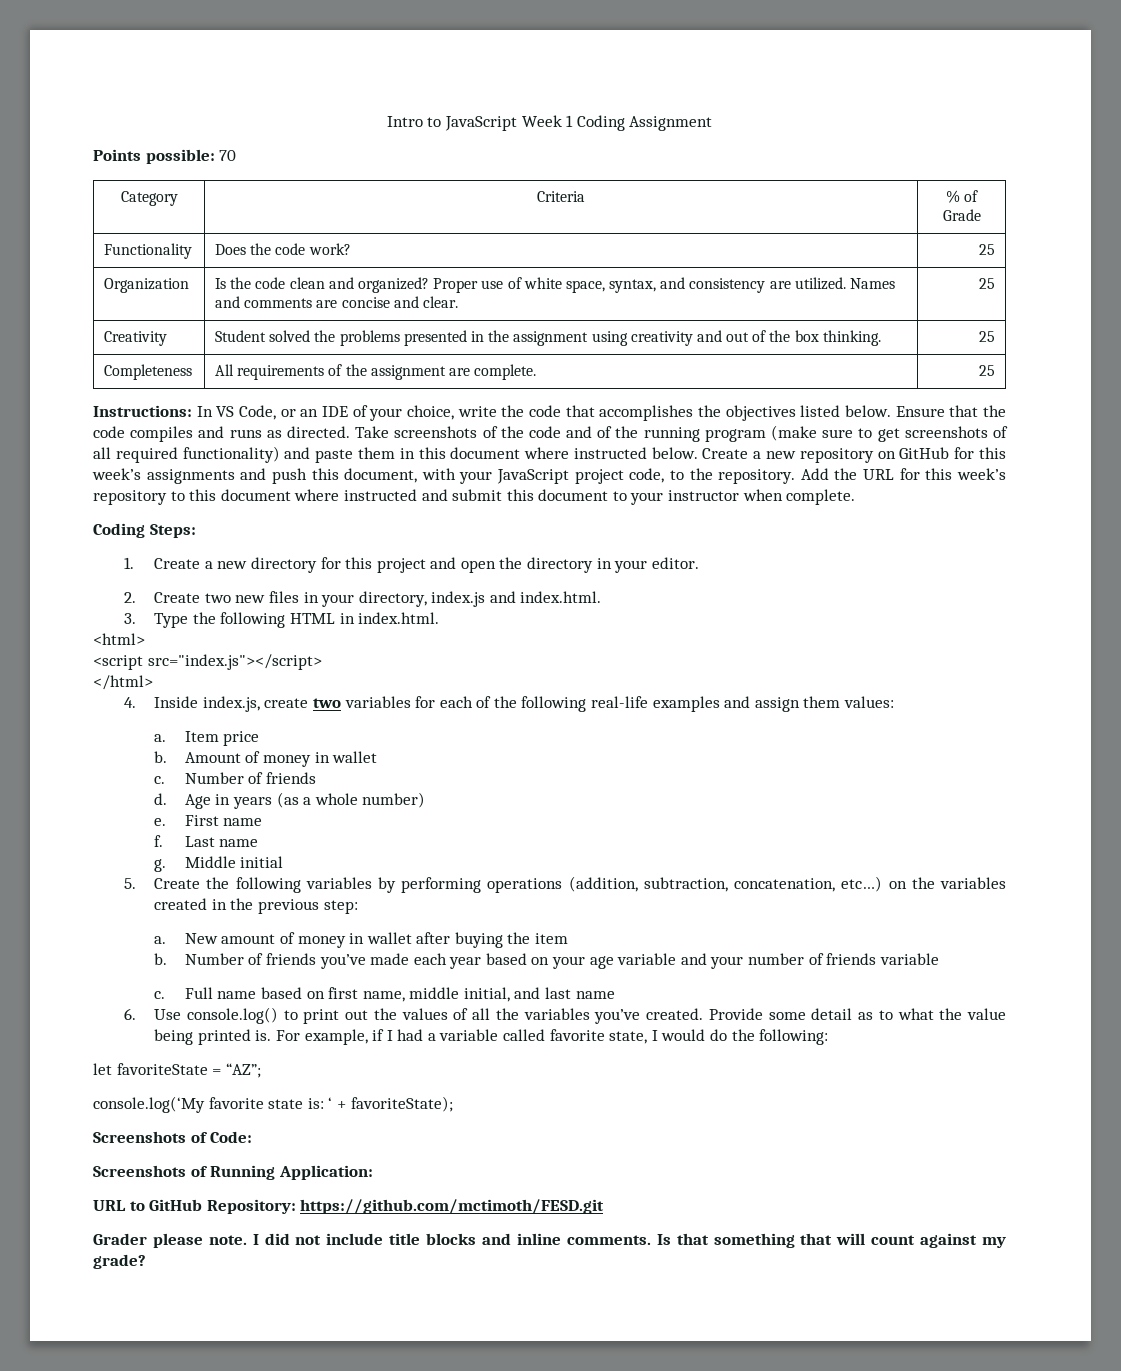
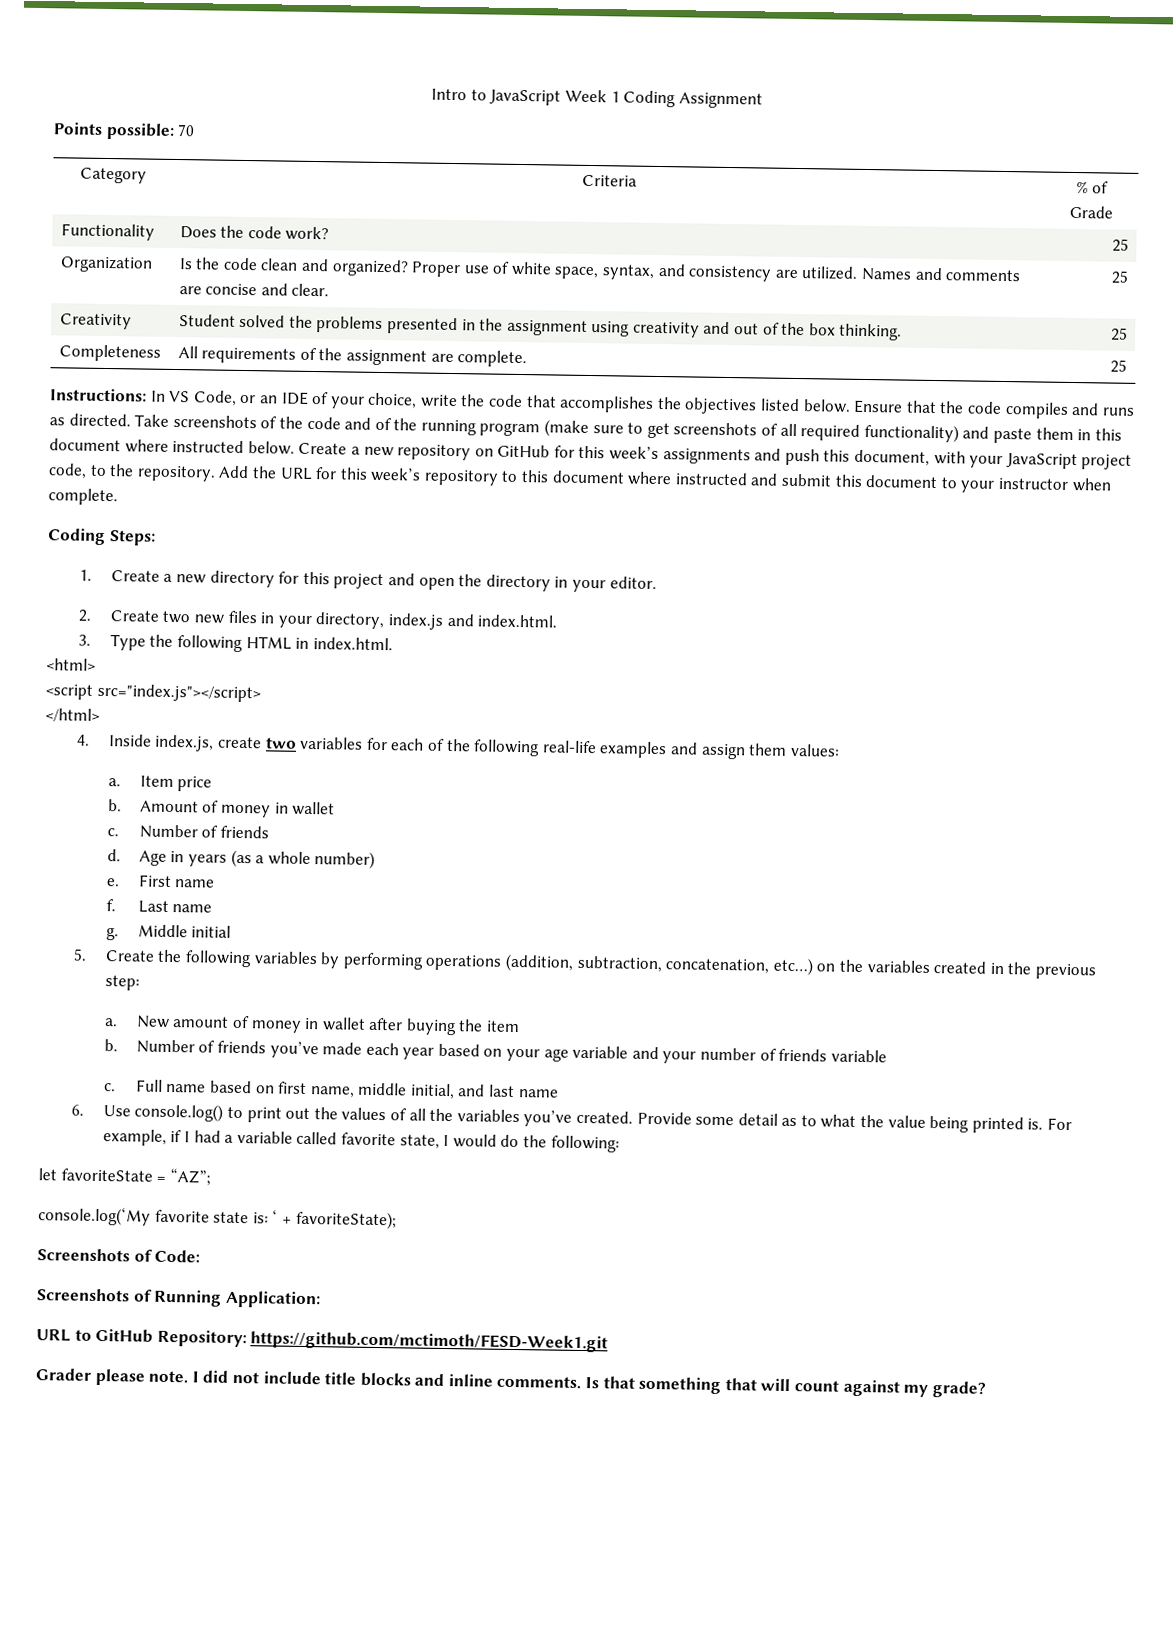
- URL to GitHub Repository: https://github.com/mctimoth/FESD.git
+ URL to GitHub Repository: https://github.com/mctimoth/FESD-Week1.git

